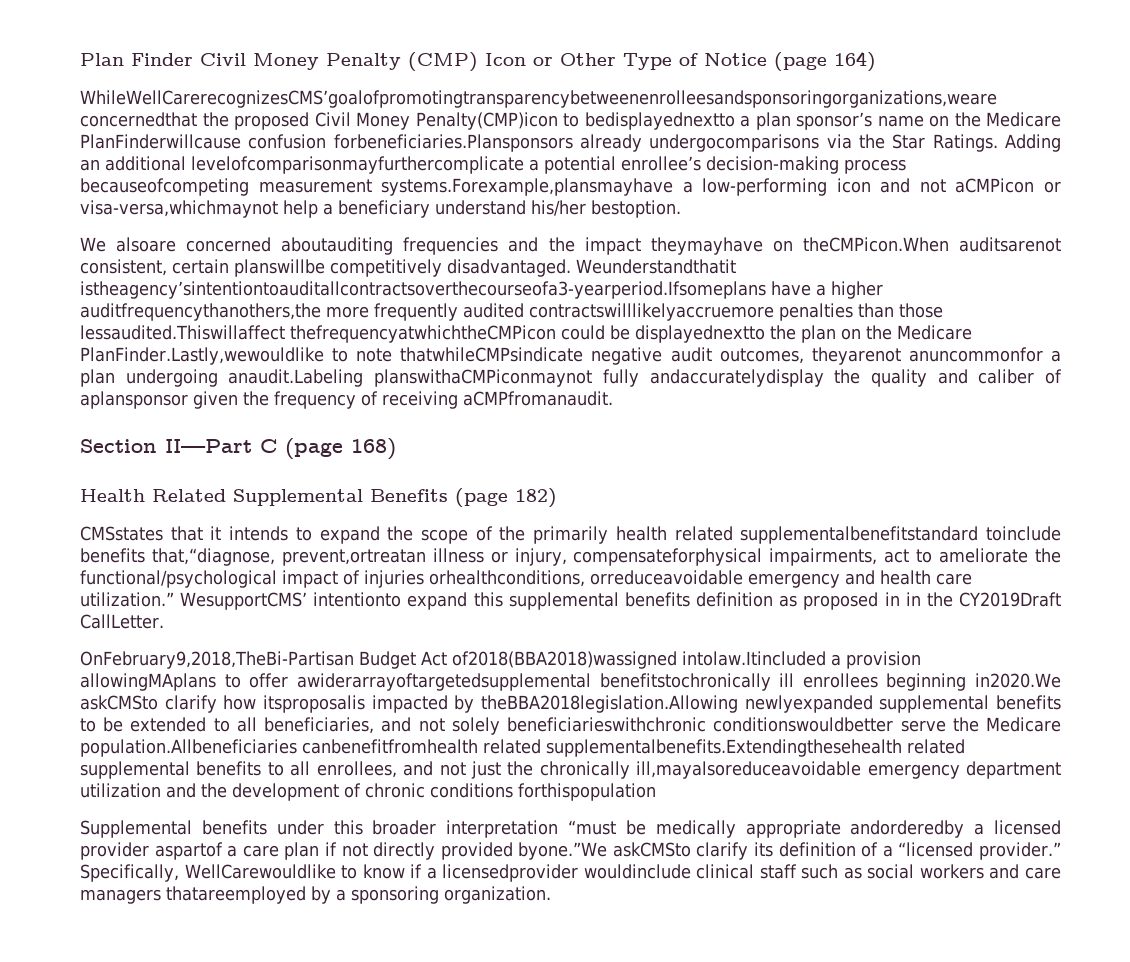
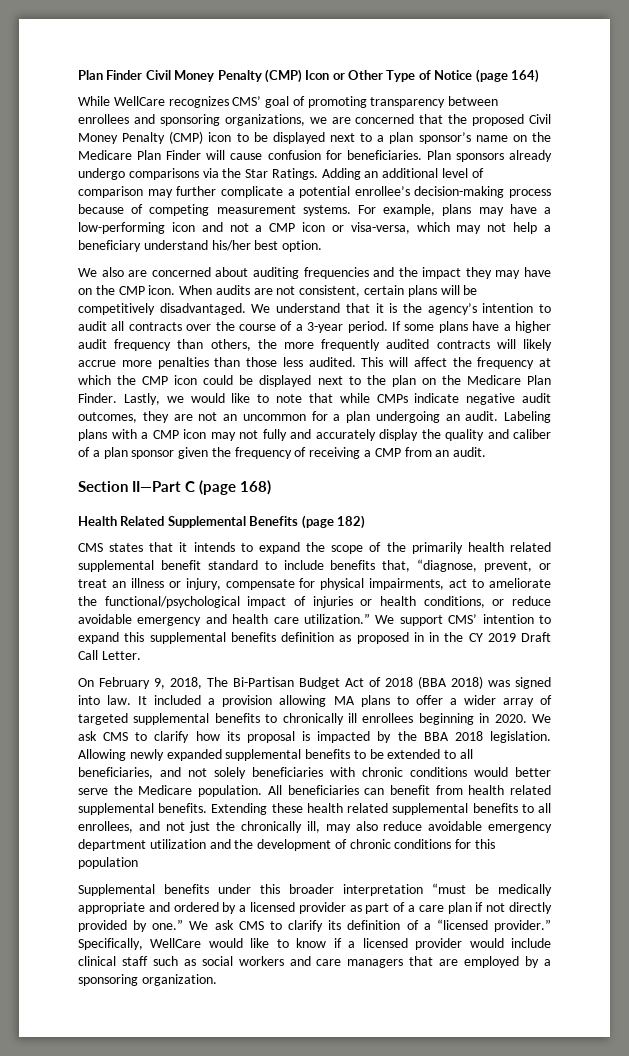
- WhileWellCarerecognizesCMS’goalofpromotingtransparencybetweenenrolleesandsponsoringorganizations,weare concernedthat the proposed Civil Money Penalty(CMP)icon to bedisplayednextto a plan sponsor’s name on the Medicare PlanFinderwillcause confusion forbeneficiaries.Plansponsors already undergocomparisons via the Star Ratings.
+ While WellCare recognizes CMS’ goal of promoting transparency between enrollees and sponsoring organizations, we are concerned that the proposed Civil Money Penalty (CMP) icon to be displayed next to a plan sponsor’s name on the Medicare Plan Finder will cause confusion for beneficiaries. Plan sponsors already undergo comparisons via the Star Ratings.
- Adding an additional levelofcomparisonmayfurthercomplicate a potential enrollee’s decision-making process becauseofcompeting measurement systems.Forexample,plansmayhave a low-performing icon and not aCMPicon or visa-versa,whichmaynot help a beneficiary understand his/her bestoption.
- We alsoare concerned aboutauditing frequencies and the impact theymayhave on theCMPicon.When auditsarenot consistent, certain planswillbe competitively disadvantaged. Weunderstandthatit istheagency’sintentiontoauditallcontractsoverthecourseofa3-yearperiod.Ifsomeplans have a higher auditfrequencythanothers,the more frequently audited contractswilllikelyaccruemore penalties than those lessaudited.Thiswillaffect thefrequencyatwhichtheCMPicon could be displayednextto the plan on the Medicare PlanFinder.Lastly,wewouldlike to note thatwhileCMPsindicate negative audit outcomes, theyarenot anuncommonfor a plan undergoing anaudit.Labeling planswithaCMPiconmaynot fully andaccuratelydisplay the quality and caliber of aplansponsor given the frequency of receiving aCMPfromanaudit.
+ Adding an additional level of comparison may further complicate a potential enrollee’s decision-making process because of competing measurement systems. For example, plans may have a low-performing icon and not a CMP icon or visa-versa, which may not help a beneficiary understand his/her best option.
+ We also are concerned about auditing frequencies and the impact they may have on the CMP icon. When audits are not consistent, certain plans will be competitively disadvantaged. We understand that it is the agency’s intention to audit all contracts over the course of a 3-year period. If some plans have a higher audit frequency than others, the more frequently audited contracts will likely accrue more penalties than those less audited. This will affect the frequency at which the CMP icon could be displayed next to the plan on the Medicare Plan Finder. Lastly, we would like to note that while CMPs indicate negative audit outcomes, they are not an uncommon for a plan undergoing an audit. Labeling plans with a CMP icon may not fully and accurately display the quality and caliber of a plan sponsor given the frequency of receiving a CMP from an audit.
- CMSstates that it intends to expand the scope of the primarily health related supplementalbenefitstandard toinclude benefits that,“diagnose, prevent,ortreatan illness or injury, compensateforphysical impairments, act to ameliorate the functional/psychological impact of injuries orhealthconditions, orreduceavoidable emergency and health care utilization.”
+ CMS states that it intends to expand the scope of the primarily health related supplemental benefit standard to include benefits that, “diagnose, prevent, or treat an illness or injury, compensate for physical impairments, act to ameliorate the functional/psychological impact of injuries or health conditions, or reduce avoidable emergency and health care utilization.”
- WesupportCMS’ intentionto expand this supplemental benefits definition as proposed in in the CY2019Draft CallLetter.
- OnFebruary9,2018,TheBi-Partisan Budget Act of2018(BBA2018)wassigned intolaw.Itincluded a provision allowingMAplans to offer awiderarrayoftargetedsupplemental benefitstochronically ill enrollees beginning in2020.We askCMSto clarify how itsproposalis impacted by theBBA2018legislation.Allowing newlyexpanded supplemental benefits to be extended to all beneficiaries, and not solely beneficiarieswithchronic conditionswouldbetter serve the Medicare population.Allbeneficiaries canbenefitfromhealth related supplementalbenefits.Extendingthesehealth related supplemental benefits to all enrollees, and not just the chronically ill,mayalsoreduceavoidable emergency department utilization and the development of chronic conditions forthispopulation
+ We support CMS’ intention to expand this supplemental benefits definition as proposed in in the CY 2019 Draft Call Letter.
+ On February 9, 2018, The Bi-Partisan Budget Act of 2018 (BBA 2018) was signed into law. It included a provision allowing MA plans to offer a wider array of targeted supplemental benefits to chronically ill enrollees beginning in 2020. We ask CMS to clarify how its proposal is impacted by the BBA 2018 legislation. Allowing newly expanded supplemental benefits to be extended to all beneficiaries, and not solely beneficiaries with chronic conditions would better serve the Medicare population. All beneficiaries can benefit from health related supplemental benefits. Extending these health related supplemental benefits to all enrollees, and not just the chronically ill, may also reduce avoidable emergency department utilization and the development of chronic conditions for this population
- Supplemental benefits under this broader interpretation “must be medically appropriate andorderedby a licensed provider aspartof a care plan if not directly provided byone.”We askCMSto clarify its definition of a “licensed provider.”
+ Supplemental benefits under this broader interpretation “must be medically appropriate and ordered by a licensed provider as part of a care plan if not directly provided by one.” We ask CMS to clarify its definition of a “licensed provider.”
- Specifically, WellCarewouldlike to know if a licensedprovider wouldinclude clinical staff such as social workers and care managers thatareemployed by a sponsoring organization.
+ Specifically, WellCare would like to know if a licensed provider would include clinical staff such as social workers and care managers that are employed by a sponsoring organization.

